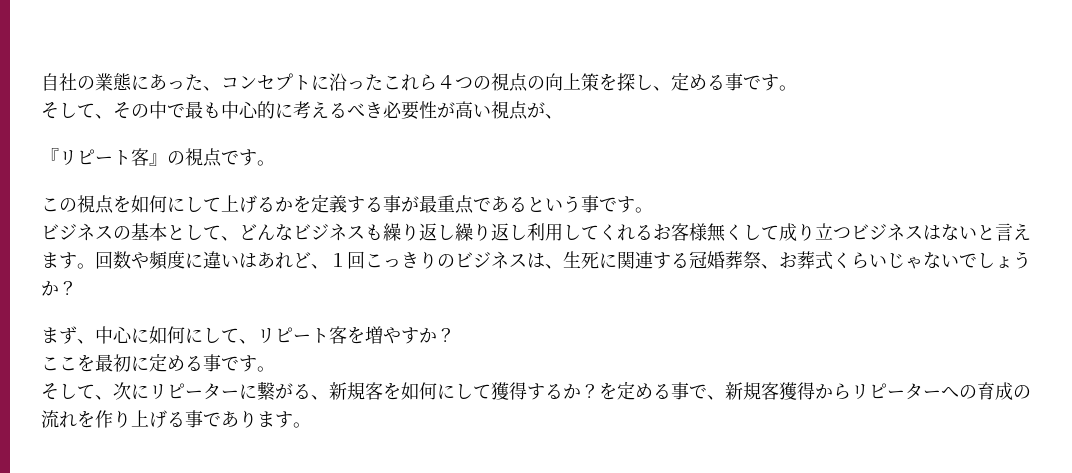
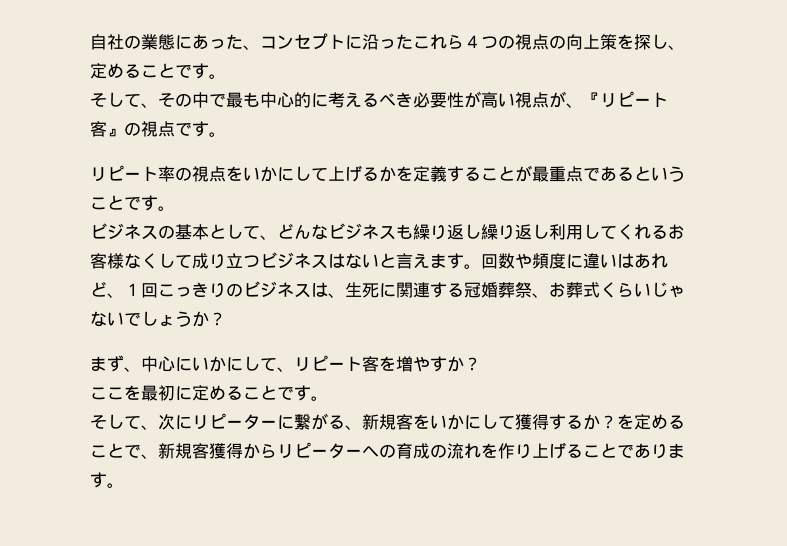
- 自社の業態にあった、コンセプトに沿ったこれら４つの視点の向上策を探し、定める事です。
+ 自社の業態にあった、コンセプトに沿ったこれら４つの視点の向上策を探し、定めることです。
- そして、その中で最も中心的に考えるべき必要性が高い視点が、
- 『リピート客』の視点です。
+ そして、その中で最も中心的に考えるべき必要性が高い視点が、『リピート客』の視点です。
- この視点を如何にして上げるかを定義する事が最重点であるという事です。
+ リピート率の視点をいかにして上げるかを定義することが最重点であるということです。
- ビジネスの基本として、どんなビジネスも繰り返し繰り返し利用してくれるお客様無くして成り立つビジネスはないと言えます。
+ ビジネスの基本として、どんなビジネスも繰り返し繰り返し利用してくれるお客様なくして成り立つビジネスはないと言えます。
- まず、中心に如何にして、リピート客を増やすか？
+ まず、中心にいかにして、リピート客を増やすか？
- ここを最初に定める事です。
+ ここを最初に定めることです。
- そして、次にリピーターに繋がる、新規客を如何にして獲得するか？
+ そして、次にリピーターに繋がる、新規客をいかにして獲得するか？
- を定める事で、新規客獲得からリピーターへの育成の流れを作り上げる事であります。
+ を定めることで、新規客獲得からリピーターへの育成の流れを作り上げることであります。

